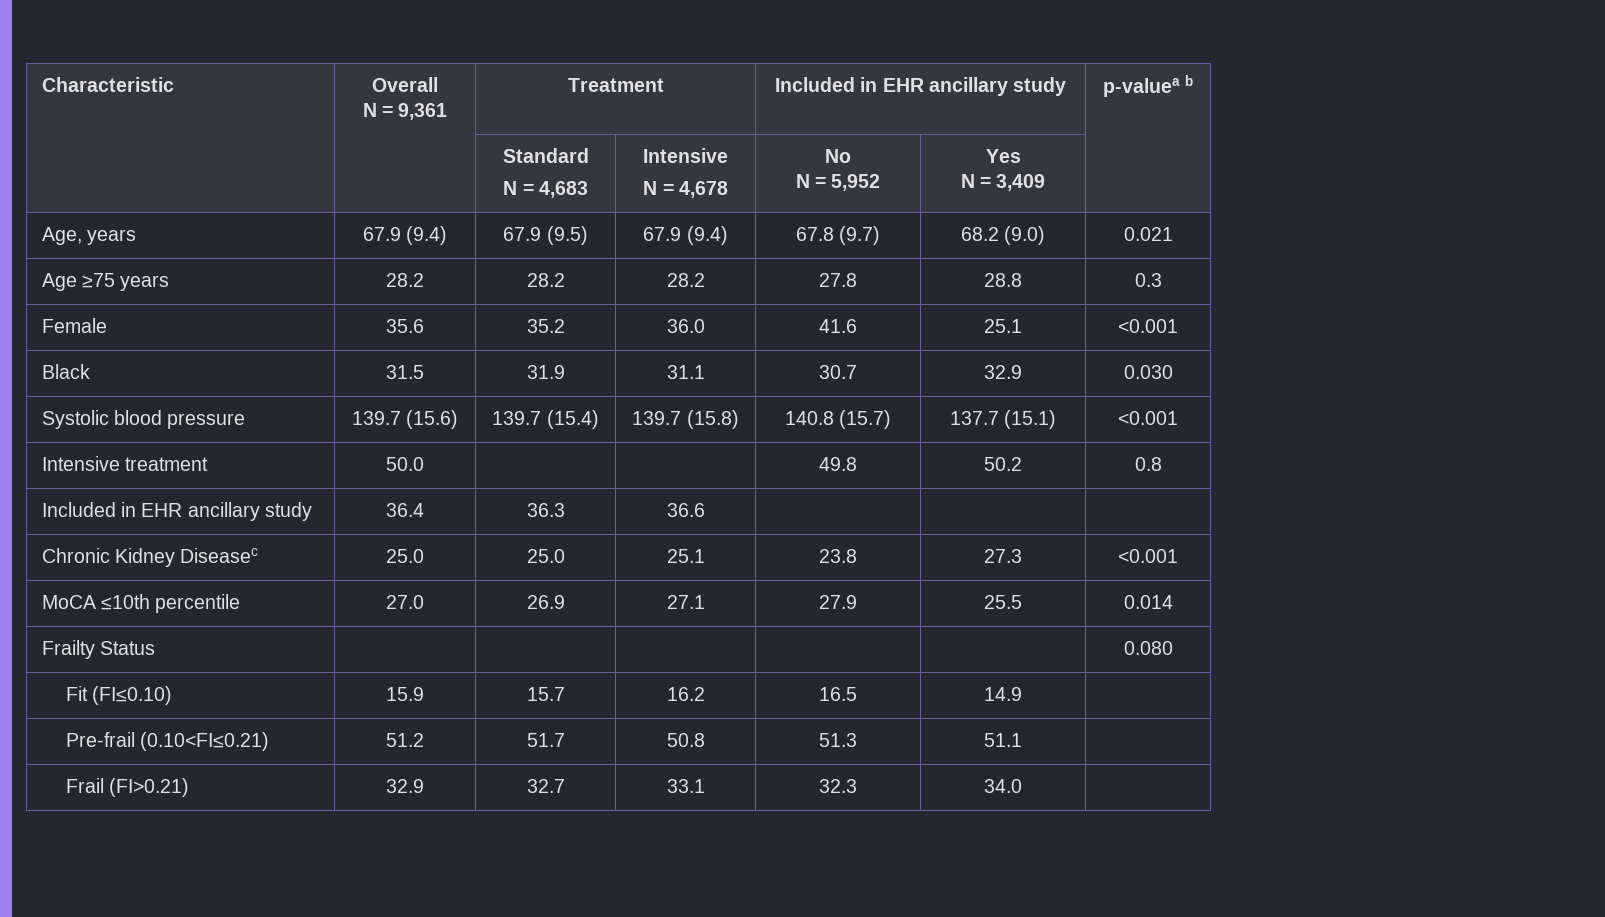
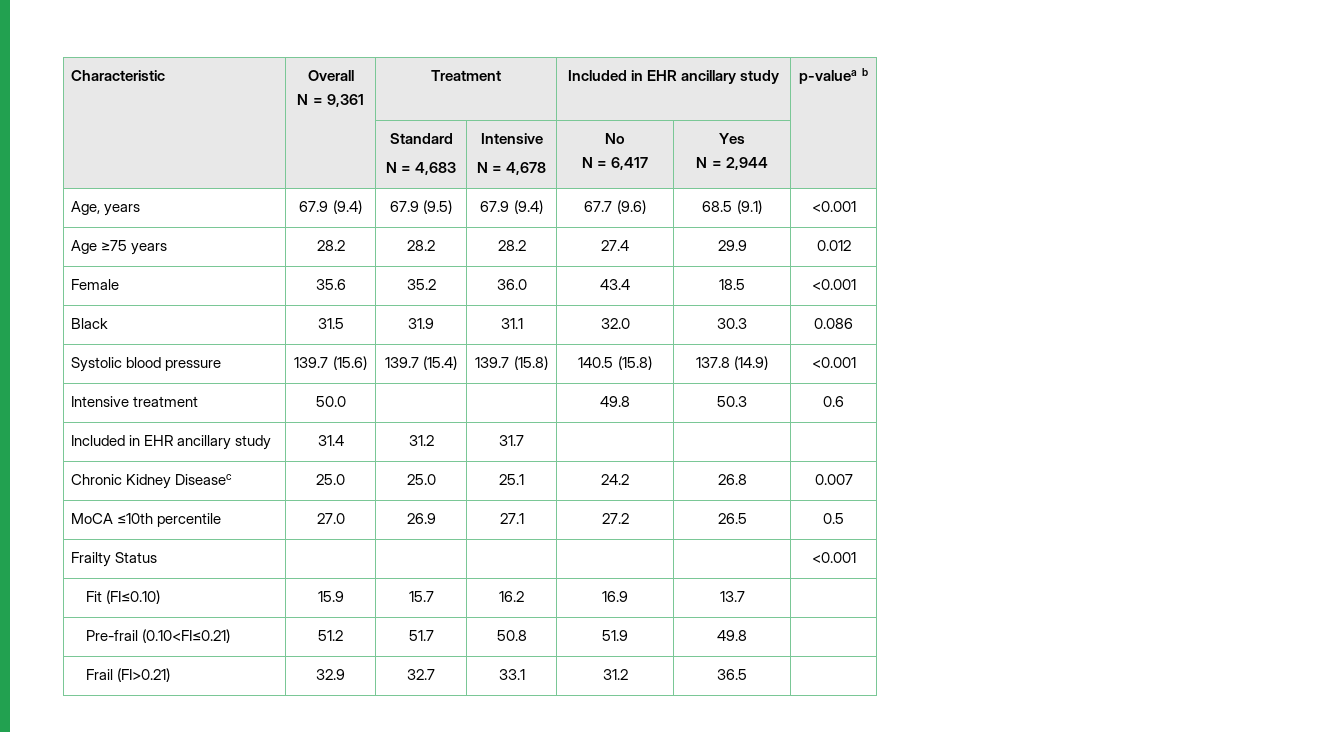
  | | Standard
  N = 4,683 | Intensive
  N = 4,678 | No
- N = 5,952 | Yes
- N = 3,409 |
+ N = 6,417 | Yes
+ N = 2,944 |
- Age, years | 67.9 (9.4) | 67.9 (9.5) | 67.9 (9.4) | 67.8 (9.7) | 68.2 (9.0) | 0.021
+ Age, years | 67.9 (9.4) | 67.9 (9.5) | 67.9 (9.4) | 67.7 (9.6) | 68.5 (9.1) | <0.001
- Age ≥75 years | 28.2 | 28.2 | 28.2 | 27.8 | 28.8 | 0.3
+ Age ≥75 years | 28.2 | 28.2 | 28.2 | 27.4 | 29.9 | 0.012
- Female | 35.6 | 35.2 | 36.0 | 41.6 | 25.1 | <0.001
+ Female | 35.6 | 35.2 | 36.0 | 43.4 | 18.5 | <0.001
- Black | 31.5 | 31.9 | 31.1 | 30.7 | 32.9 | 0.030
+ Black | 31.5 | 31.9 | 31.1 | 32.0 | 30.3 | 0.086
- Systolic blood pressure | 139.7 (15.6) | 139.7 (15.4) | 139.7 (15.8) | 140.8 (15.7) | 137.7 (15.1) | <0.001
+ Systolic blood pressure | 139.7 (15.6) | 139.7 (15.4) | 139.7 (15.8) | 140.5 (15.8) | 137.8 (14.9) | <0.001
- Intensive treatment | 50.0 | | | 49.8 | 50.2 | 0.8
- Included in EHR ancillary study | 36.4 | 36.3 | 36.6 | | |
+ Intensive treatment | 50.0 | | | 49.8 | 50.3 | 0.6
+ Included in EHR ancillary study | 31.4 | 31.2 | 31.7 | | |
- Chronic Kidney Diseasec | 25.0 | 25.0 | 25.1 | 23.8 | 27.3 | <0.001
+ Chronic Kidney Diseasec | 25.0 | 25.0 | 25.1 | 24.2 | 26.8 | 0.007
- MoCA ≤10th percentile | 27.0 | 26.9 | 27.1 | 27.9 | 25.5 | 0.014
+ MoCA ≤10th percentile | 27.0 | 26.9 | 27.1 | 27.2 | 26.5 | 0.5
- Frailty Status | | | | | | 0.080
+ Frailty Status | | | | | | <0.001
- Fit (FI≤0.10) | 15.9 | 15.7 | 16.2 | 16.5 | 14.9 |
+ Fit (FI≤0.10) | 15.9 | 15.7 | 16.2 | 16.9 | 13.7 |
- Pre-frail (0.10<FI≤0.21) | 51.2 | 51.7 | 50.8 | 51.3 | 51.1 |
+ Pre-frail (0.10<FI≤0.21) | 51.2 | 51.7 | 50.8 | 51.9 | 49.8 |
- Frail (FI>0.21) | 32.9 | 32.7 | 33.1 | 32.3 | 34.0 |
+ Frail (FI>0.21) | 32.9 | 32.7 | 33.1 | 31.2 | 36.5 |

